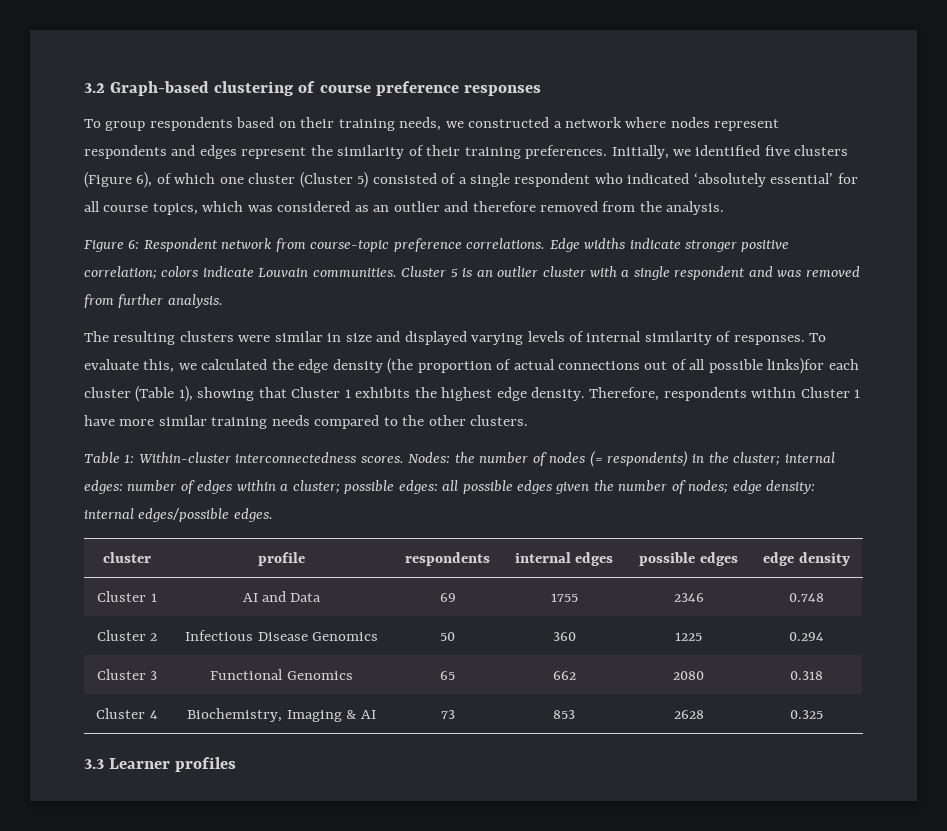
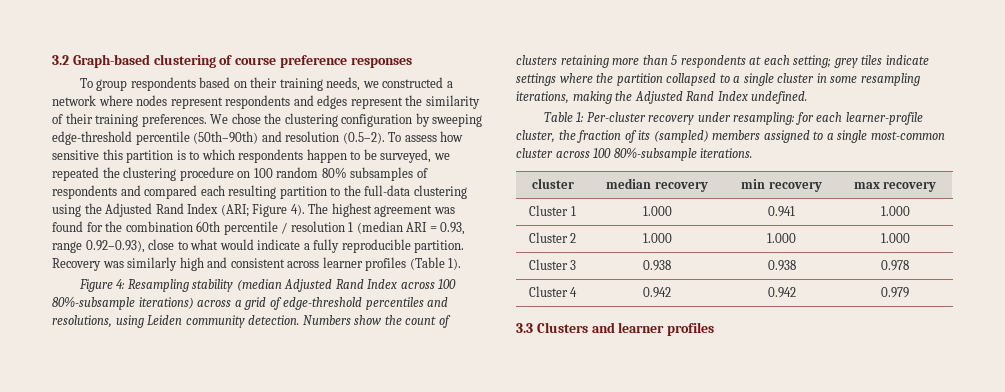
- Initially, we identified five clusters (Figure 6), of which one cluster (Cluster 5) consisted of a single respondent who indicated ‘absolutely essential’ for all course topics, which was considered as an outlier and therefore removed from the analysis.
- Figure 6: Respondent network from course-topic preference correlations. Edge widths indicate stronger positive correlation; colors indicate Louvain communities. Cluster 5 is an outlier cluster with a single respondent and was removed from further analysis.
- The resulting clusters were similar in size and displayed varying levels of internal similarity of responses. To evaluate this, we calculated the edge density (the proportion of actual connections out of all possible links)for each cluster (Table 1), showing that Cluster 1 exhibits the highest edge density. Therefore, respondents within Cluster 1 have more similar training needs compared to the other clusters.
- Table 1: Within-cluster interconnectedness scores. Nodes: the number of nodes (= respondents) in the cluster; internal edges: number of edges within a cluster; possible edges: all possible edges given the number of nodes; edge density: internal edges/possible edges.
- cluster | profile | respondents | internal edges | possible edges | edge density
- Cluster 1 | AI and Data | 69 | 1755 | 2346 | 0.748
- Cluster 2 | Infectious Disease Genomics | 50 | 360 | 1225 | 0.294
- Cluster 3 | Functional Genomics | 65 | 662 | 2080 | 0.318
- Cluster 4 | Biochemistry, Imaging & AI | 73 | 853 | 2628 | 0.325
- 3.3 Learner profiles
+ We chose the clustering configuration by sweeping edge-threshold percentile (50th–90th) and resolution (0.5–2). To assess how sensitive this partition is to which respondents happen to be surveyed, we repeated the clustering procedure on 100 random 80% subsamples of respondents and compared each resulting partition to the full-data clustering using the Adjusted Rand Index (ARI; Figure 4). The highest agreement was found for the combination 60th percentile / resolution 1 (median ARI = 0.93, range 0.92–0.93), close to what would indicate a fully reproducible partition. Recovery was similarly high and consistent across learner profiles (Table 1).
+ Figure 4: Resampling stability (median Adjusted Rand Index across 100 80%-subsample iterations) across a grid of edge-threshold percentiles and resolutions, using Leiden community detection. Numbers show the count of clusters retaining more than 5 respondents at each setting; grey tiles indicate settings where the partition collapsed to a single cluster in some resampling iterations, making the Adjusted Rand Index undefined.
+ Table 1: Per-cluster recovery under resampling: for each learner-profile cluster, the fraction of its (sampled) members assigned to a single most-common cluster across 100 80%-subsample iterations.
+ cluster | median recovery | min recovery | max recovery
+ Cluster 1 | 1.000 | 0.941 | 1.000
+ Cluster 2 | 1.000 | 1.000 | 1.000
+ Cluster 3 | 0.938 | 0.938 | 0.978
+ Cluster 4 | 0.942 | 0.942 | 0.979
+ 3.3 Clusters and learner profiles

